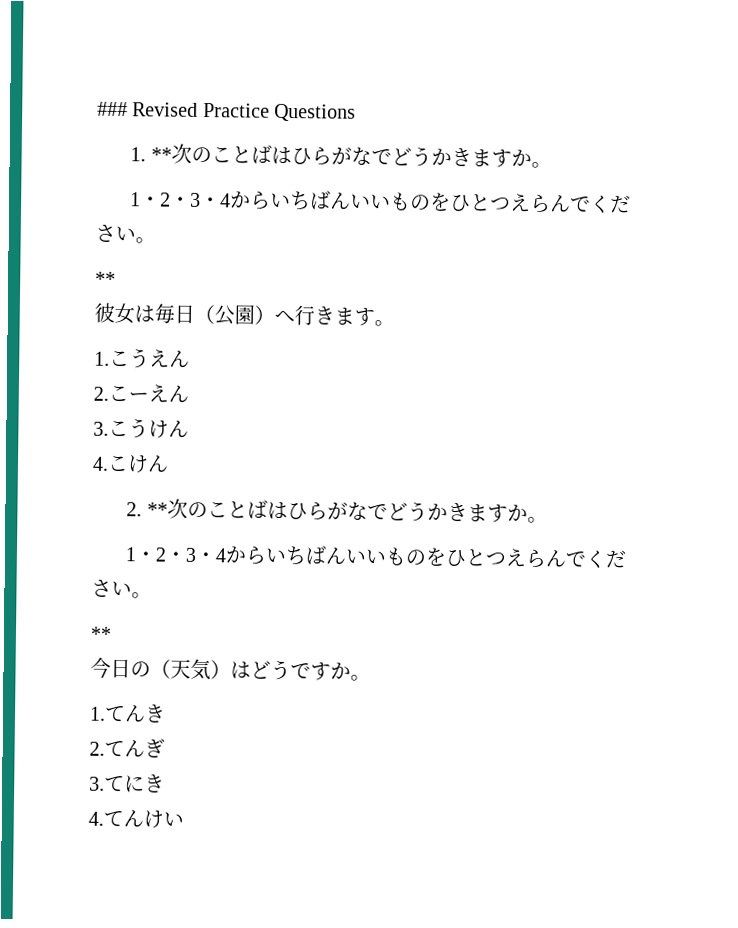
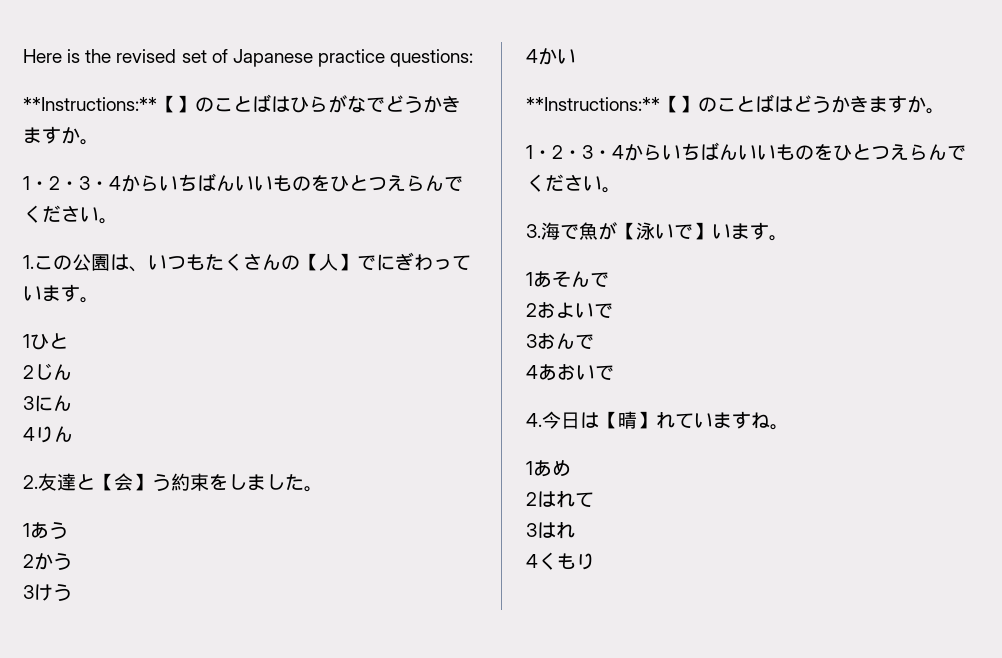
- ### Revised Practice Questions
- 1. **次のことばはひらがなでどうかきますか。
+ Here is the revised set of Japanese practice questions:
+ **Instructions:**【】のことばはひらがなでどうかきますか。
  1・2・3・4からいちばんいいものをひとつえらんでください。
- **
- 彼女は毎日（公園）へ行きます。
- 1.こうえん
- 2.こーえん
- 3.こうけん
- 4.こけん
- 2. **次のことばはひらがなでどうかきますか。
+ 1.この公園は、いつもたくさんの【人】でにぎわっています。
+ 1ひと
+ 2じん
+ 3にん
+ 4りん
+ 2.友達と【会】う約束をしました。
+ 1あう
+ 2かう
+ 3けう
+ 4かい
+ **Instructions:**【】のことばはどうかきますか。
  1・2・3・4からいちばんいいものをひとつえらんでください。
- **
- 今日の（天気）はどうですか。
- 1.てんき
- 2.てんぎ
- 3.てにき
- 4.てんけい
+ 3.海で魚が【泳いで】います。
+ 1あそんで
+ 2およいで
+ 3おんで
+ 4あおいで
+ 4.今日は【晴】れていますね。
+ 1あめ
+ 2はれて
+ 3はれ
+ 4くもり

